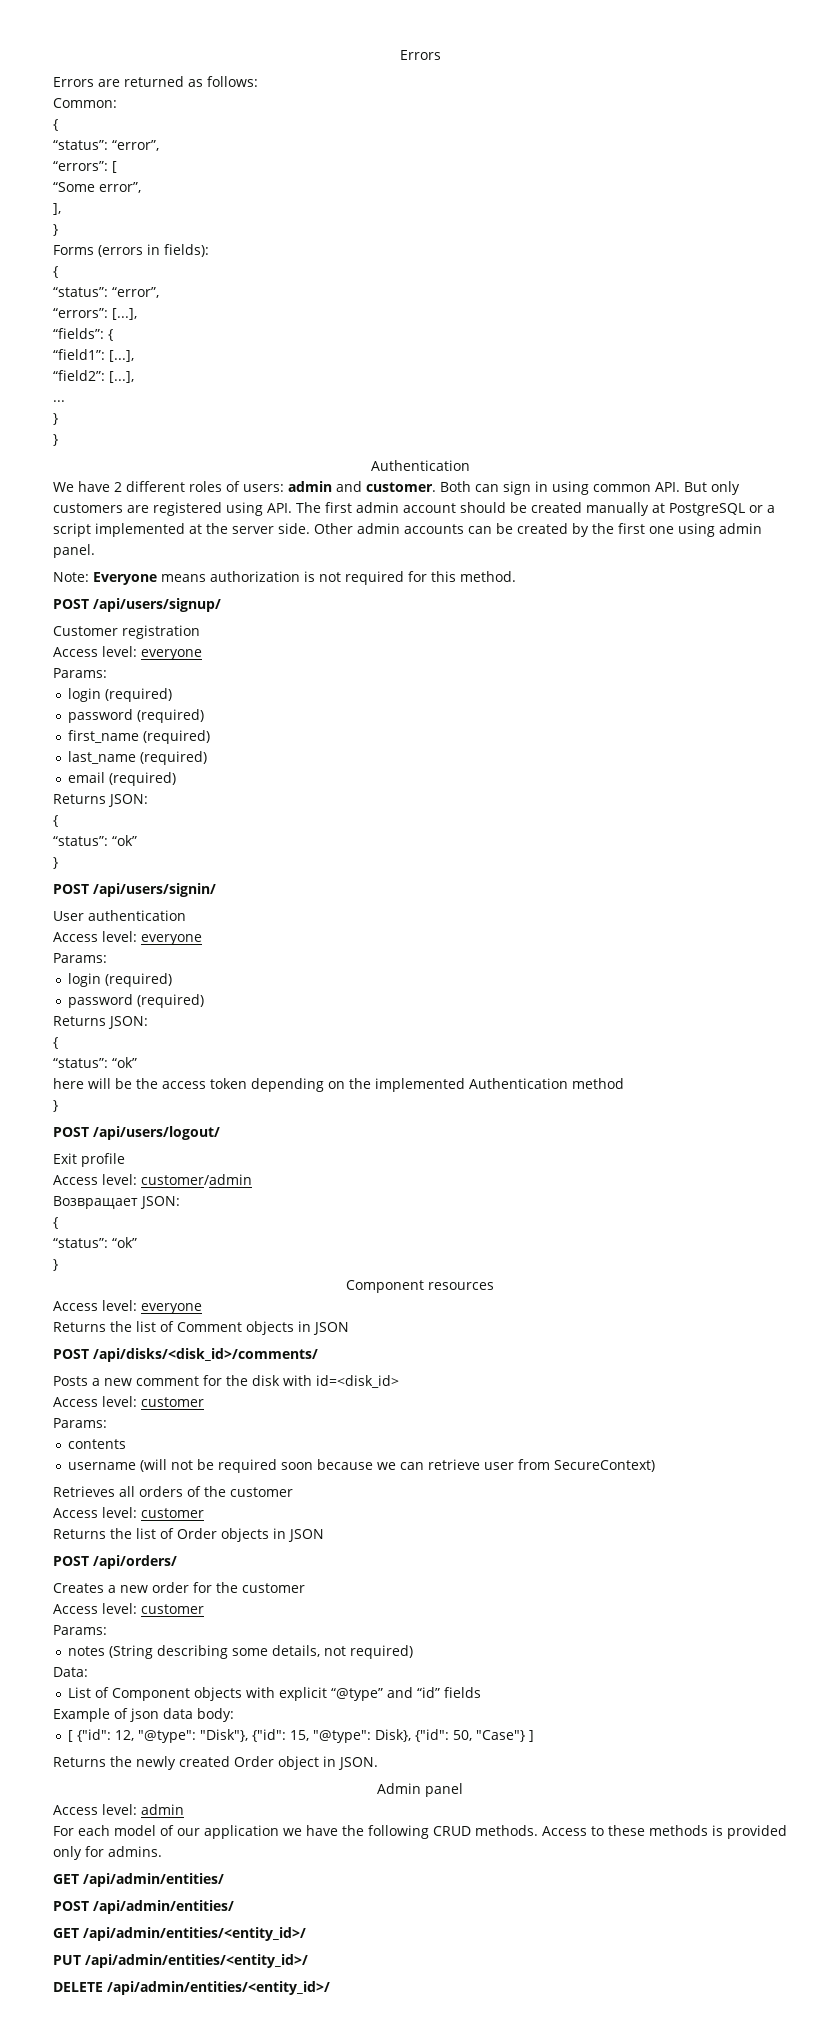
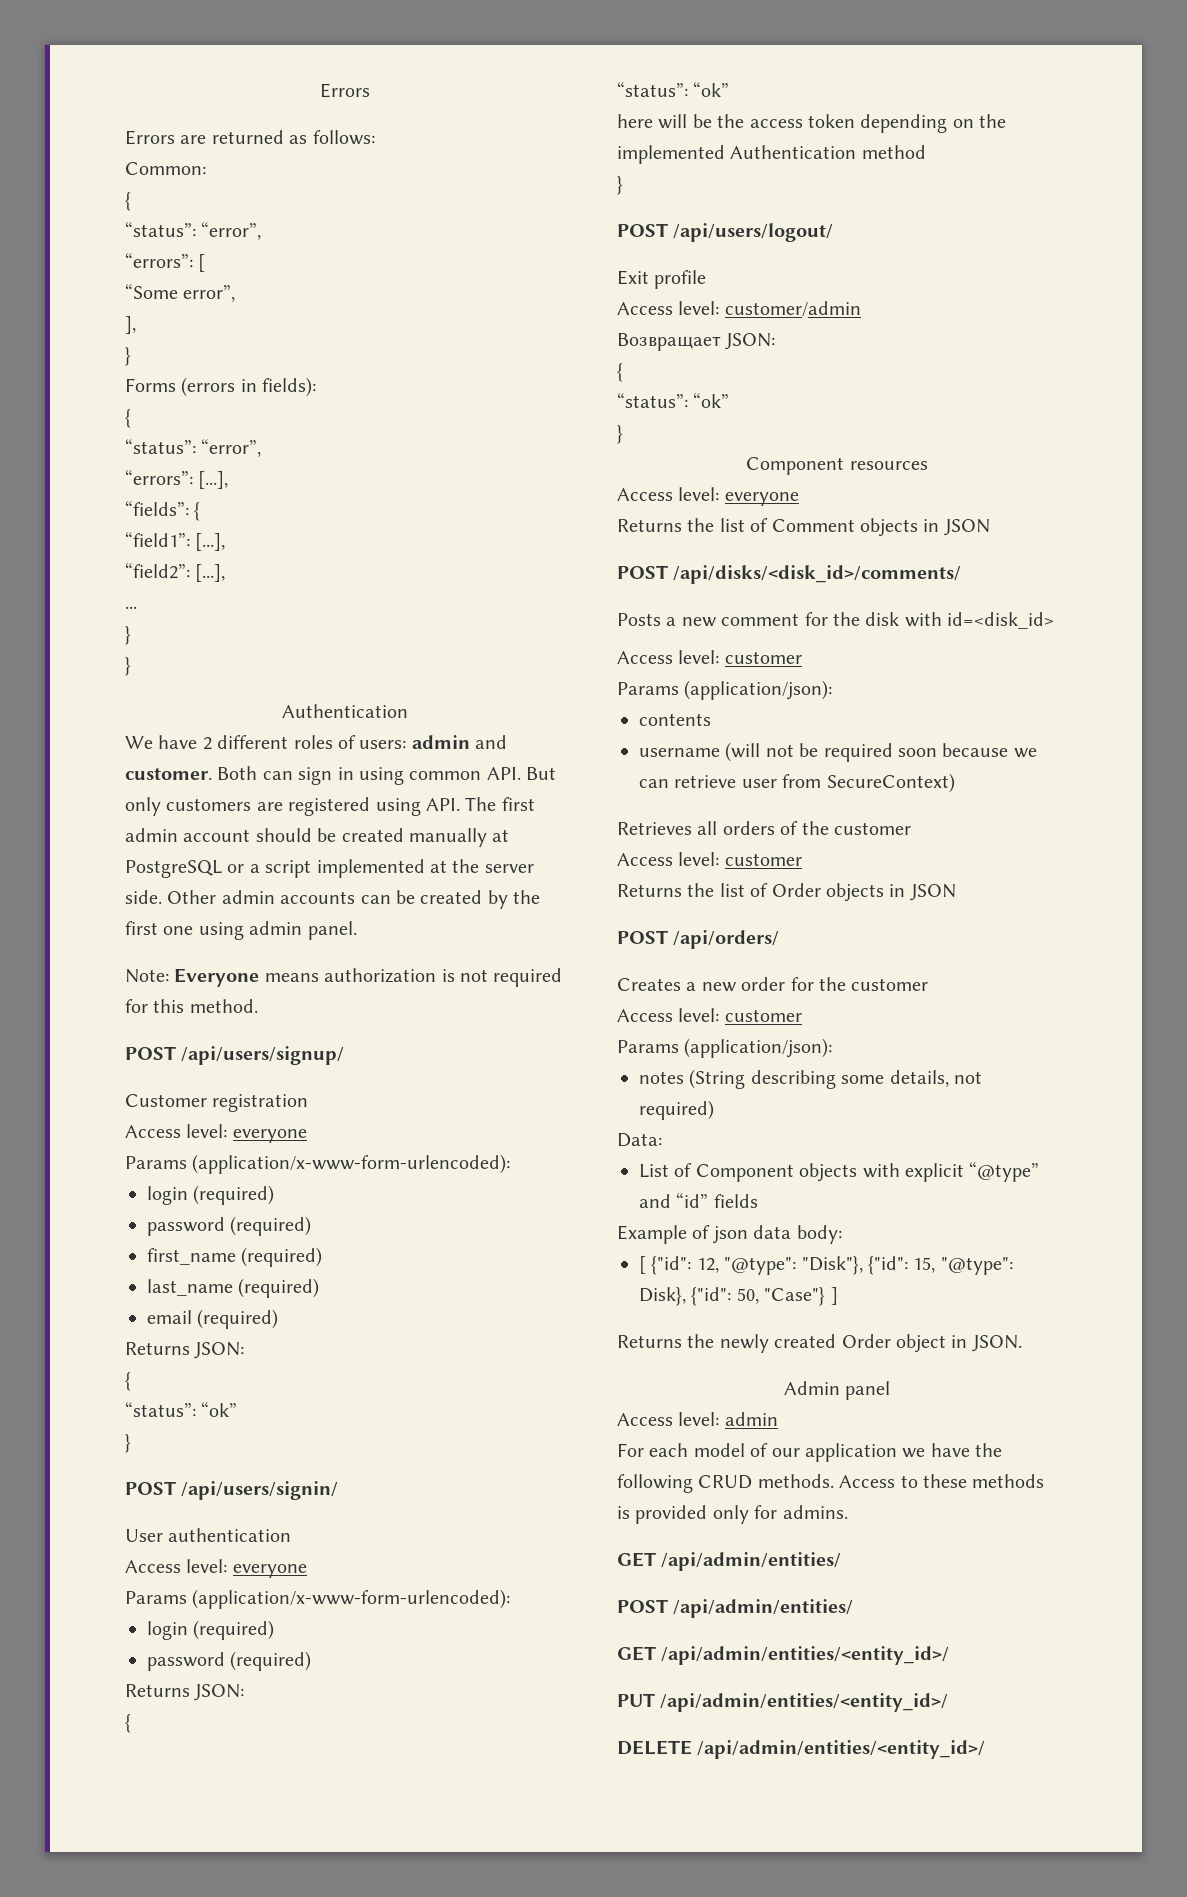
  Customer registration
  Access level: everyone
- Params:
+ Params (application/x-www-form-urlencoded):
  User authentication
  Access level: everyone
- Params:
+ Params (application/x-www-form-urlencoded):
  Posts a new comment for the disk with id=<disk_id>
  Access level: customer
- Params:
+ Params (application/json):
  Creates a new order for the customer
  Access level: customer
- Params:
+ Params (application/json):

